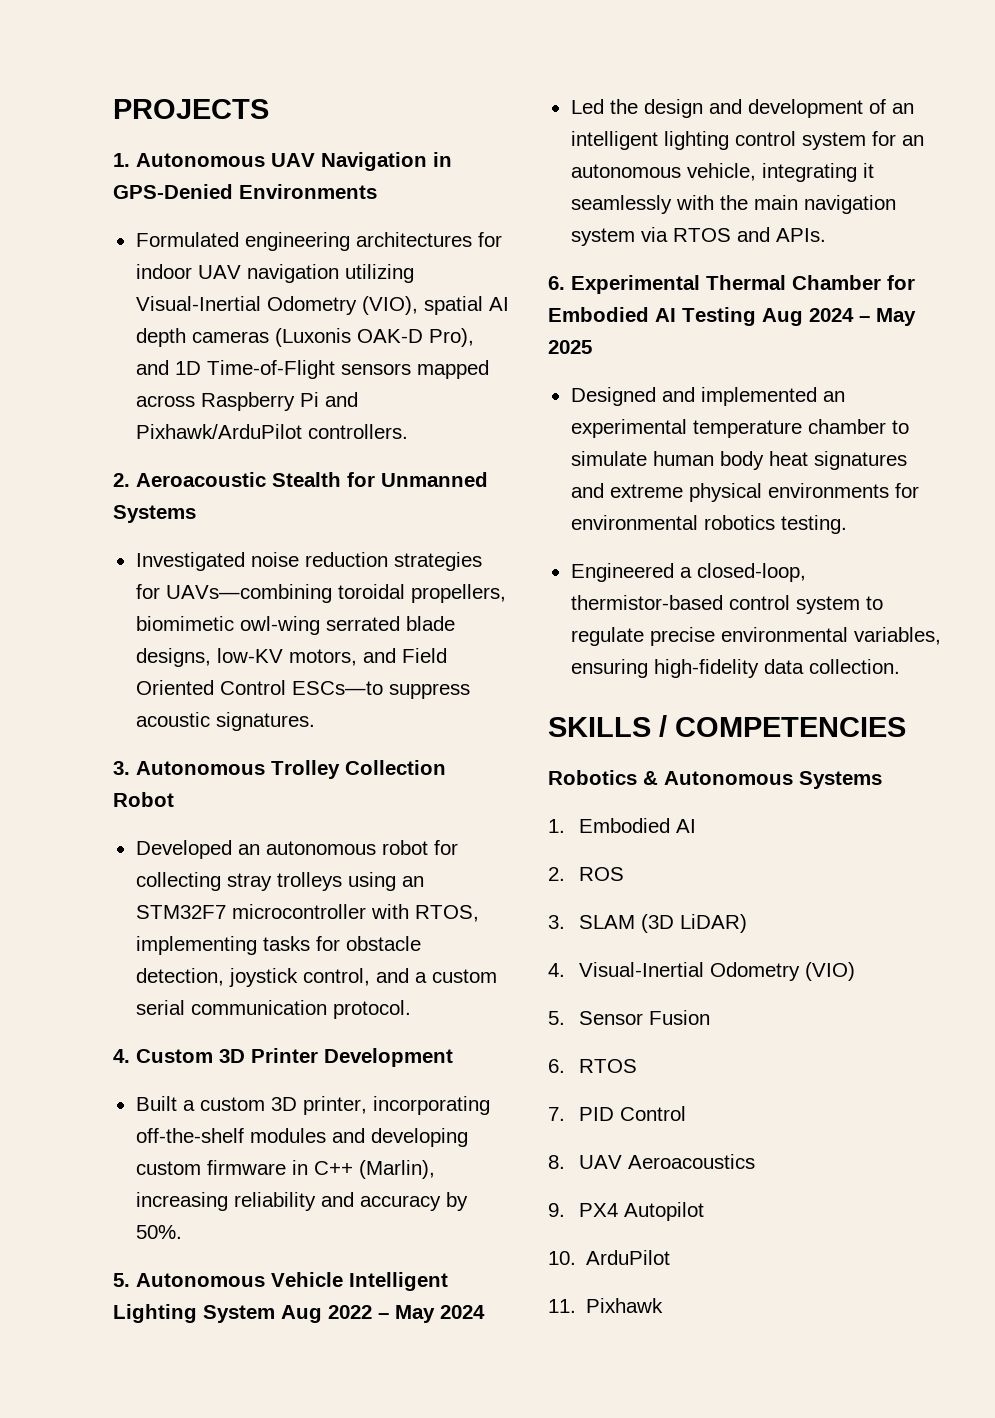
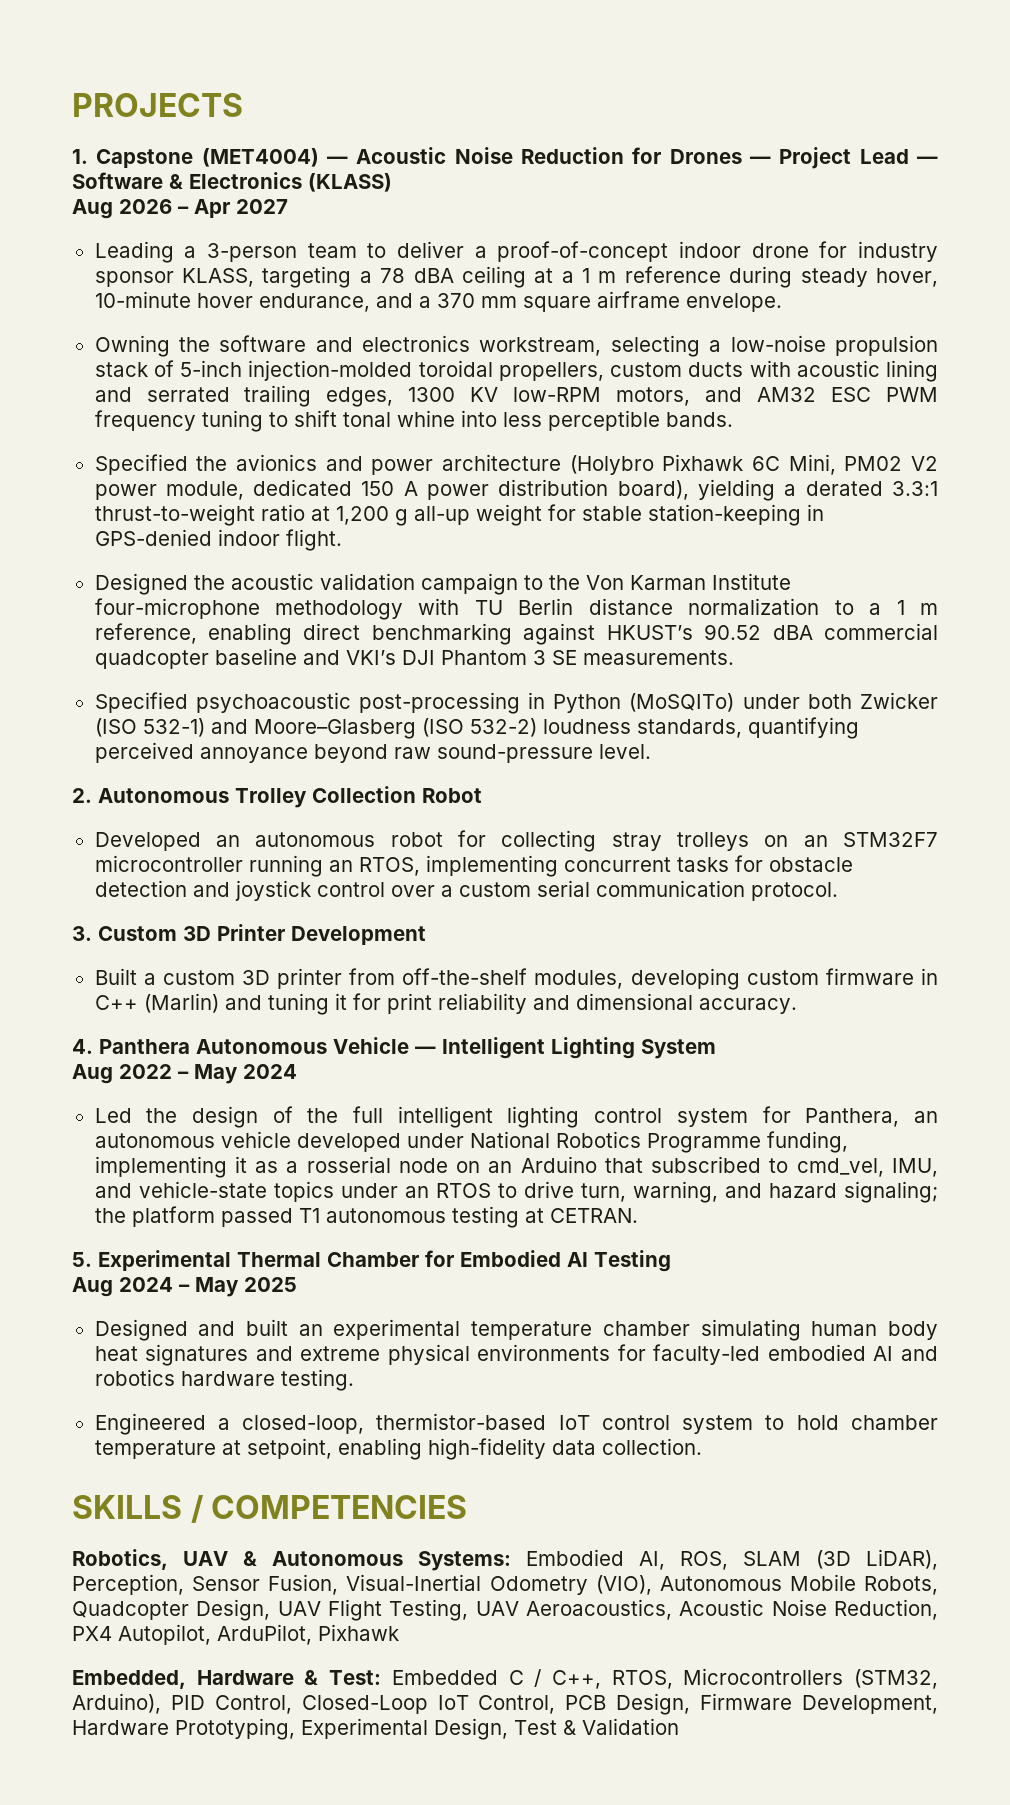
- 1. Autonomous UAV Navigation in GPS-Denied Environments
- Formulated engineering architectures for indoor UAV navigation utilizing Visual-Inertial Odometry (VIO), spatial AI depth cameras (Luxonis OAK-D Pro), and 1D Time-of-Flight sensors mapped across Raspberry Pi and Pixhawk/ArduPilot controllers.
- 2. Aeroacoustic Stealth for Unmanned Systems
- Investigated noise reduction strategies for UAVs—combining toroidal propellers, biomimetic owl-wing serrated blade designs, low-KV motors, and Field Oriented Control ESCs—to suppress acoustic signatures.
- 3. Autonomous Trolley Collection Robot
+ 1. Capstone (MET4004) — Acoustic Noise Reduction for Drones — Project Lead — Software & Electronics (KLASS)
+ Aug 2026 – Apr 2027
+ Leading a 3-person team to deliver a proof-of-concept indoor drone for industry sponsor KLASS, targeting a 78 dBA ceiling at a 1 m reference during steady hover, 10-minute hover endurance, and a 370 mm square airframe envelope.
+ Owning the software and electronics workstream, selecting a low-noise propulsion stack of 5-inch injection-molded toroidal propellers, custom ducts with acoustic lining and serrated trailing edges, 1300 KV low-RPM motors, and AM32 ESC PWM frequency tuning to shift tonal whine into less perceptible bands.
+ Specified the avionics and power architecture (Holybro Pixhawk 6C Mini, PM02 V2 power module, dedicated 150 A power distribution board), yielding a derated 3.3:1 thrust-to-weight ratio at 1,200 g all-up weight for stable station-keeping in GPS-denied indoor flight.
+ Designed the acoustic validation campaign to the Von Karman Institute four-microphone methodology with TU Berlin distance normalization to a 1 m reference, enabling direct benchmarking against HKUST’s 90.52 dBA commercial quadcopter baseline and VKI’s DJI Phantom 3 SE measurements.
+ Specified psychoacoustic post-processing in Python (MoSQITo) under both Zwicker (ISO 532-1) and Moore–Glasberg (ISO 532-2) loudness standards, quantifying perceived annoyance beyond raw sound-pressure level.
+ 2. Autonomous Trolley Collection Robot
- Developed an autonomous robot for collecting stray trolleys using an STM32F7 microcontroller with RTOS, implementing tasks for obstacle detection, joystick control, and a custom serial communication protocol.
+ Developed an autonomous robot for collecting stray trolleys on an STM32F7 microcontroller running an RTOS, implementing concurrent tasks for obstacle detection and joystick control over a custom serial communication protocol.
- 4. Custom 3D Printer Development
+ 3. Custom 3D Printer Development
- Built a custom 3D printer, incorporating off-the-shelf modules and developing custom firmware in C++ (Marlin), increasing reliability and accuracy by 50%.
- 5. Autonomous Vehicle Intelligent Lighting System Aug 2022 – May 2024
+ Built a custom 3D printer from off-the-shelf modules, developing custom firmware in C++ (Marlin) and tuning it for print reliability and dimensional accuracy.
+ 4. Panthera Autonomous Vehicle — Intelligent Lighting System
+ Aug 2022 – May 2024
- Led the design and development of an intelligent lighting control system for an autonomous vehicle, integrating it seamlessly with the main navigation system via RTOS and APIs.
- 6. Experimental Thermal Chamber for Embodied AI Testing Aug 2024 – May 2025
+ Led the design of the full intelligent lighting control system for Panthera, an autonomous vehicle developed under National Robotics Programme funding, implementing it as a rosserial node on an Arduino that subscribed to cmd_vel, IMU, and vehicle-state topics under an RTOS to drive turn, warning, and hazard signaling; the platform passed T1 autonomous testing at CETRAN.
+ 5. Experimental Thermal Chamber for Embodied AI Testing
+ Aug 2024 – May 2025
- Designed and implemented an experimental temperature chamber to simulate human body heat signatures and extreme physical environments for environmental robotics testing.
+ Designed and built an experimental temperature chamber simulating human body heat signatures and extreme physical environments for faculty-led embodied AI and robotics hardware testing.
- Engineered a closed-loop, thermistor-based control system to regulate precise environmental variables, ensuring high-fidelity data collection.
+ Engineered a closed-loop, thermistor-based IoT control system to hold chamber temperature at setpoint, enabling high-fidelity data collection.
- Robotics & Autonomous Systems
- 1. Embodied AI
- 2. ROS
- 3. SLAM (3D LiDAR)
- 4. Visual-Inertial Odometry (VIO)
- 5. Sensor Fusion
- 6. RTOS
- 7. PID Control
- 8. UAV Aeroacoustics
- 9. PX4 Autopilot
- 10. ArduPilot
- 11. Pixhawk
+ Robotics, UAV & Autonomous Systems: Embodied AI, ROS, SLAM (3D LiDAR), Perception, Sensor Fusion, Visual-Inertial Odometry (VIO), Autonomous Mobile Robots, Quadcopter Design, UAV Flight Testing, UAV Aeroacoustics, Acoustic Noise Reduction, PX4 Autopilot, ArduPilot, Pixhawk
+ Embedded, Hardware & Test: Embedded C / C++, RTOS, Microcontrollers (STM32, Arduino), PID Control, Closed-Loop IoT Control, PCB Design, Firmware Development, Hardware Prototyping, Experimental Design, Test & Validation

